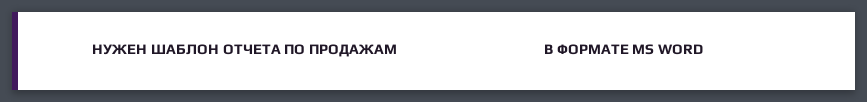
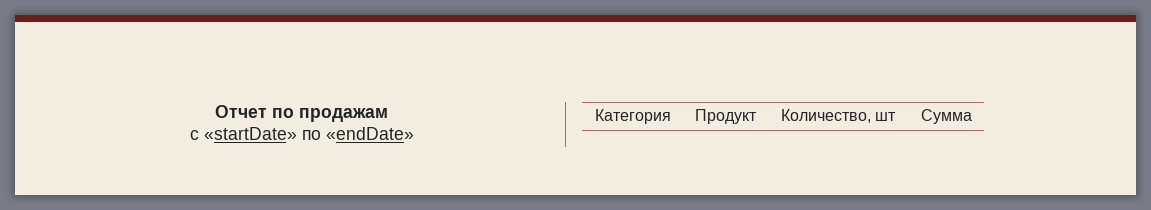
- НУЖЕН ШАБЛОН ОТЧЕТА ПО ПРОДАЖАМ
- В ФОРМАТЕ MS WORD
+ Отчет по продажам
+ с «startDate» по «endDate»
+ Категория | Продукт | Количество, шт | Сумма

